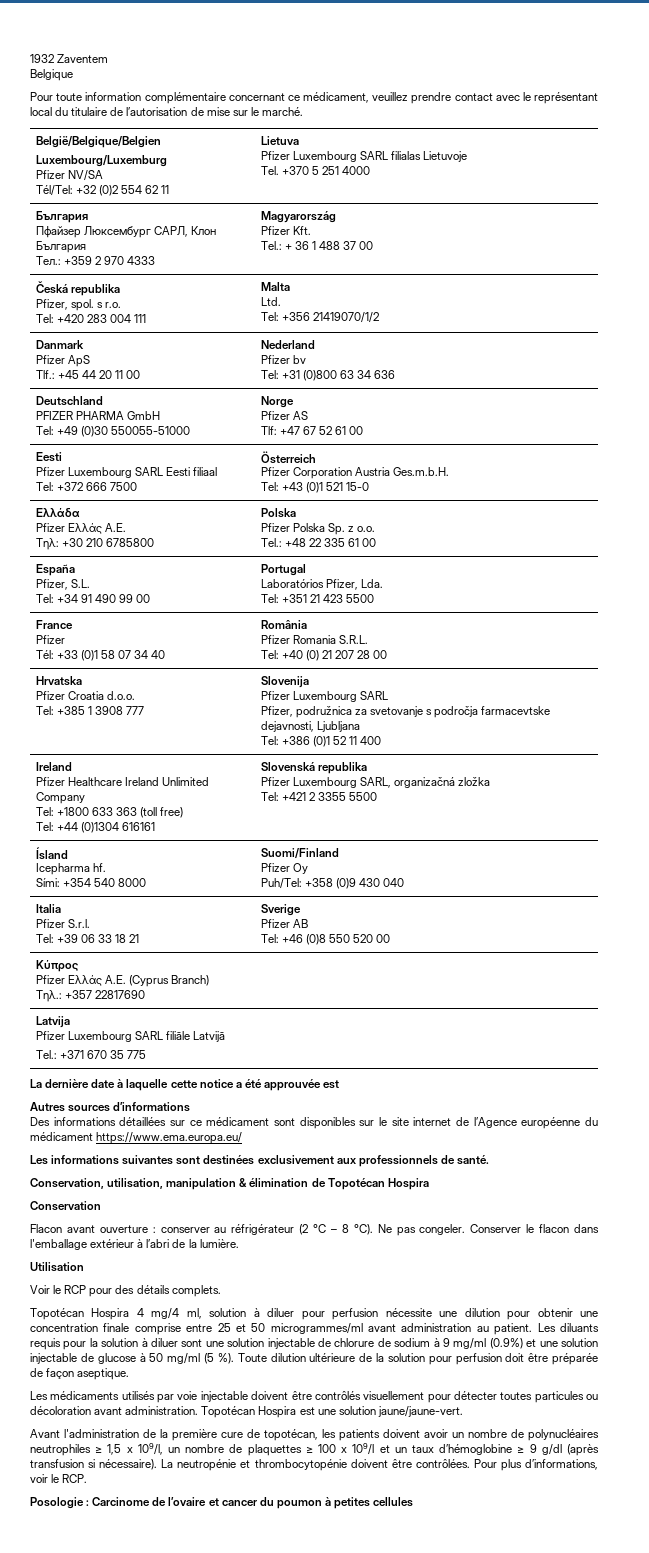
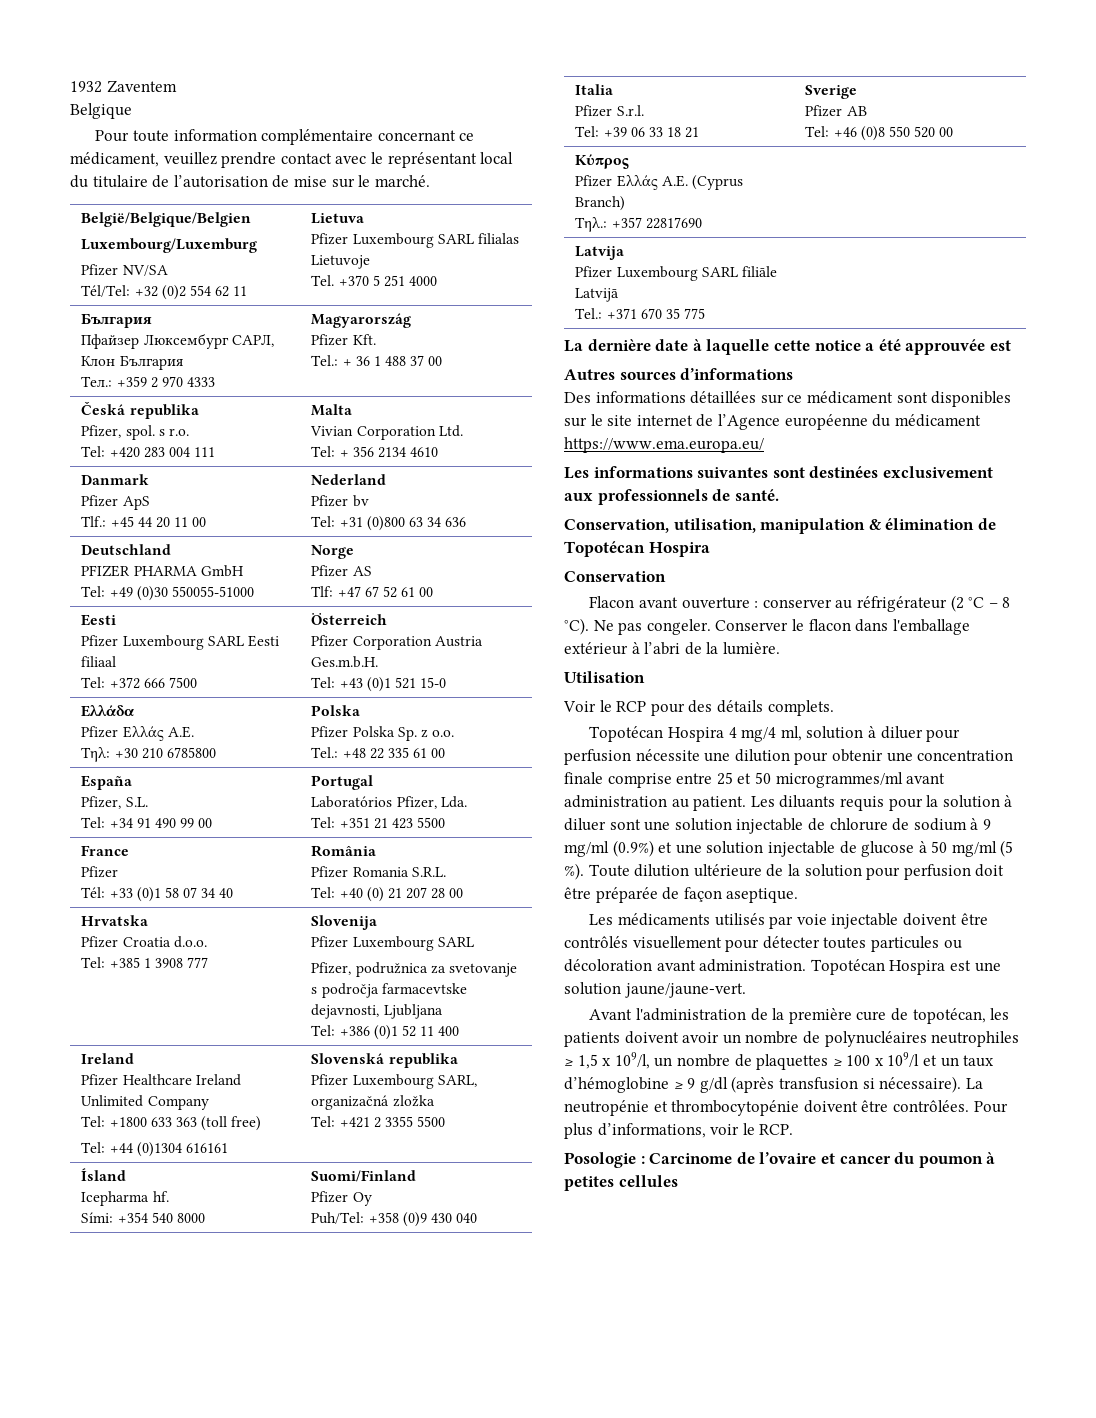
  Česká republika
  Pfizer, spol. s r.o.
  Tel: +420 283 004 111 | Malta
- Ltd.
- Tel: +356 21419070/1/2
+ Vivian Corporation Ltd.
+ Tel: + 356 2134 4610

